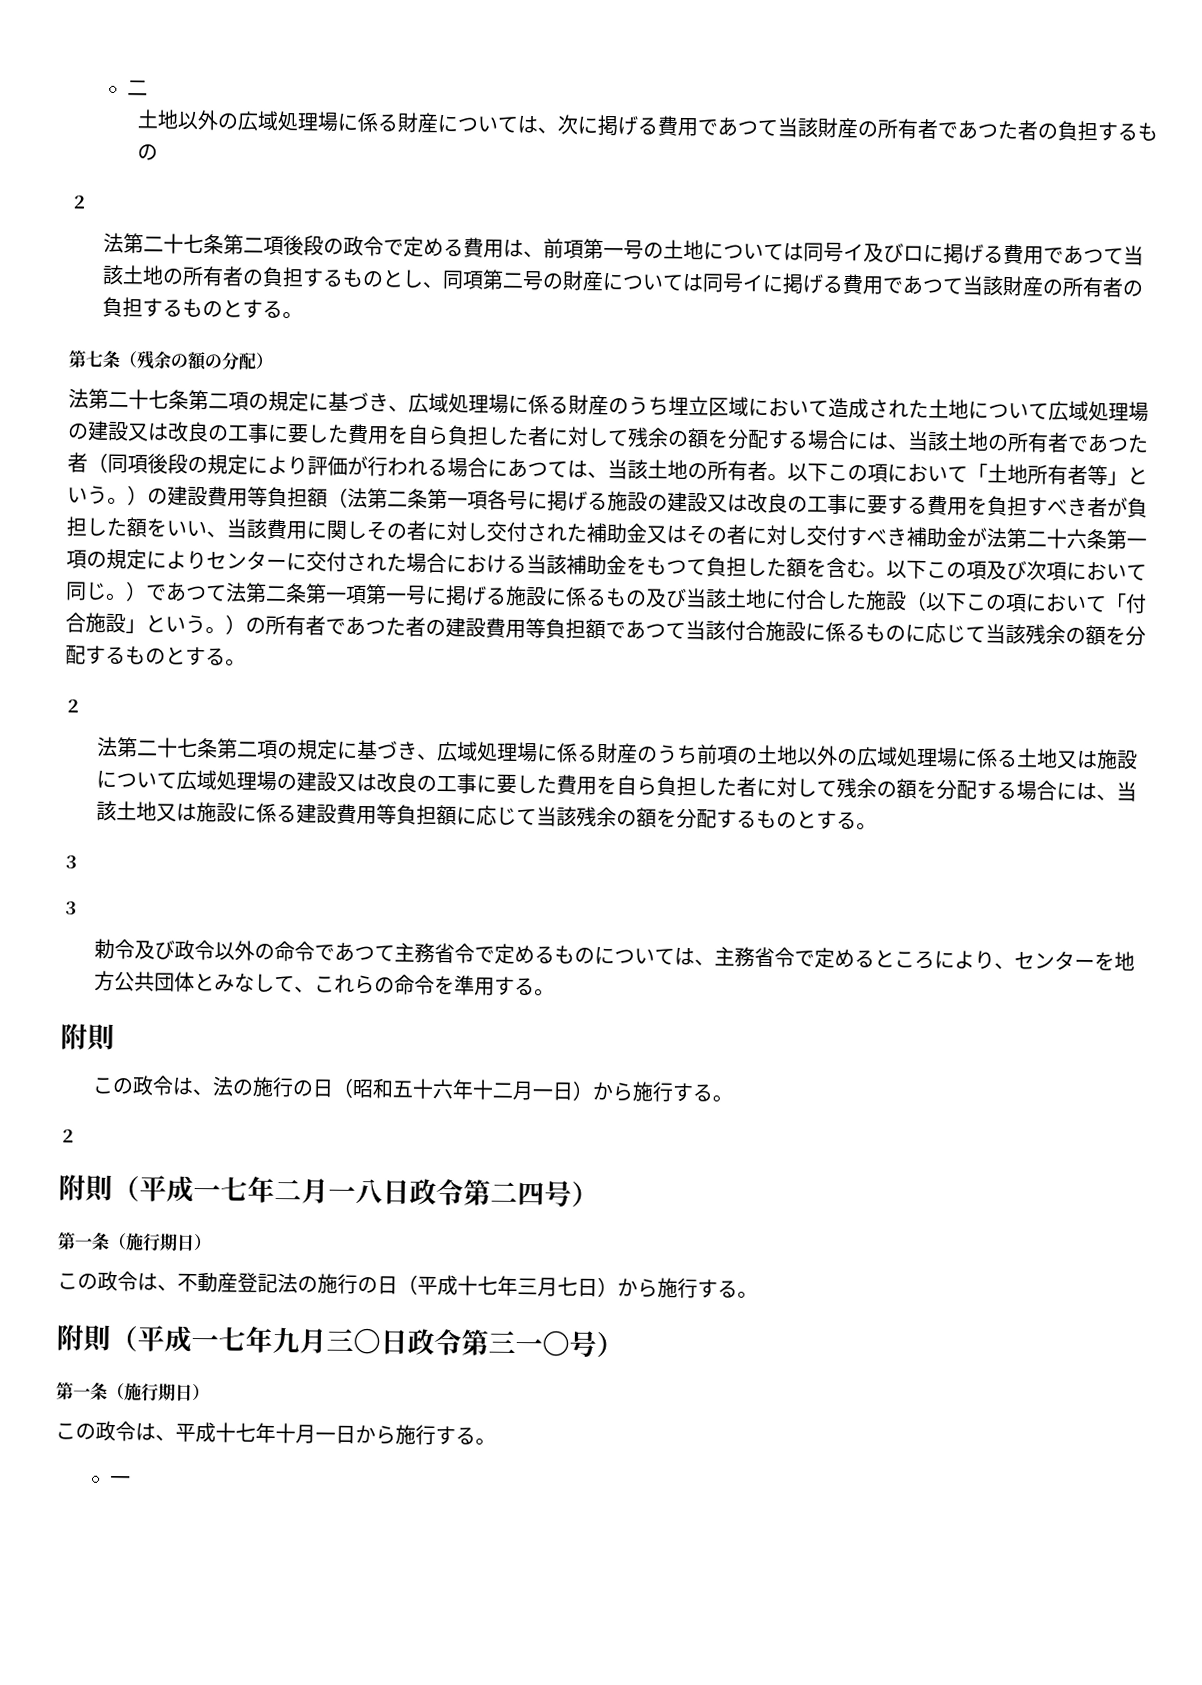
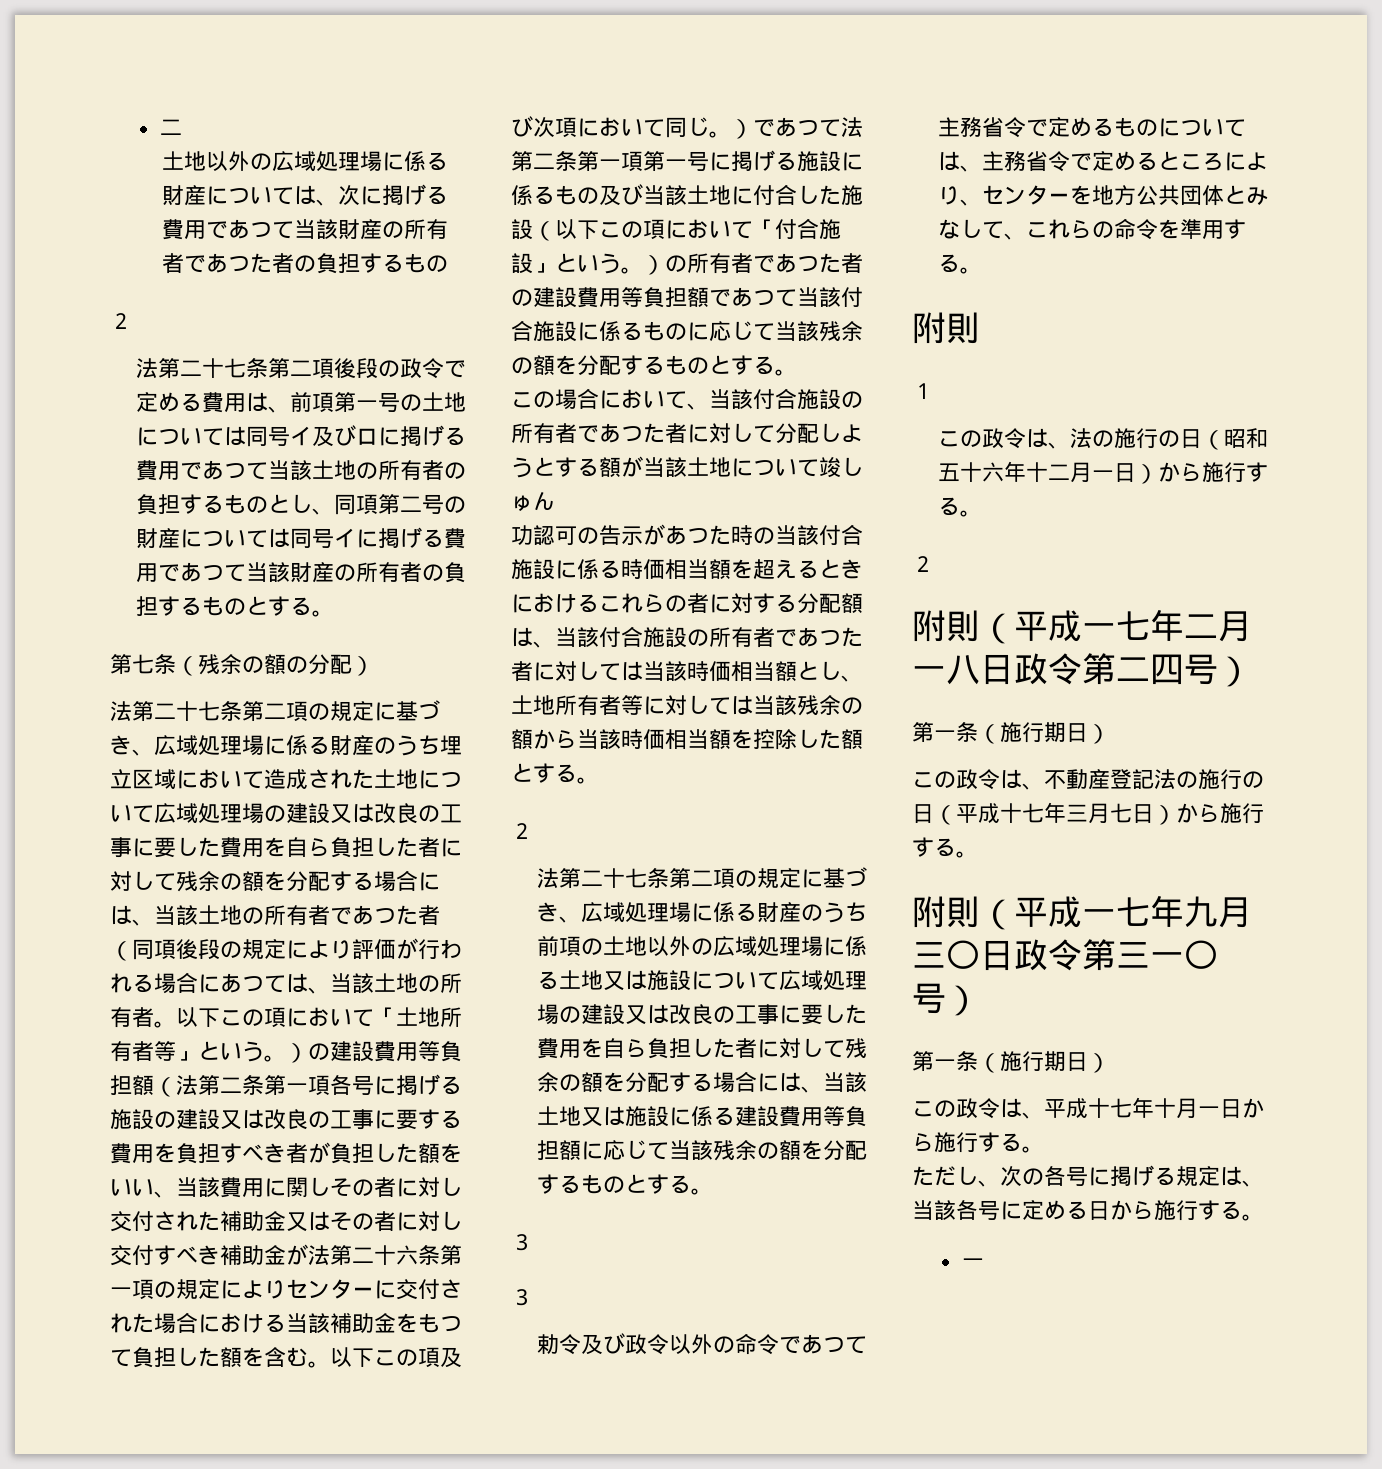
+ この場合において、当該付合施設の所有者であつた者に対して分配しようとする額が当該土地について竣しゅん
+ 功認可の告示があつた時の当該付合施設に係る時価相当額を超えるときにおけるこれらの者に対する分配額は、当該付合施設の所有者であつた者に対しては当該時価相当額とし、土地所有者等に対しては当該残余の額から当該時価相当額を控除した額とする。
+ １
+ ただし、次の各号に掲げる規定は、当該各号に定める日から施行する。

